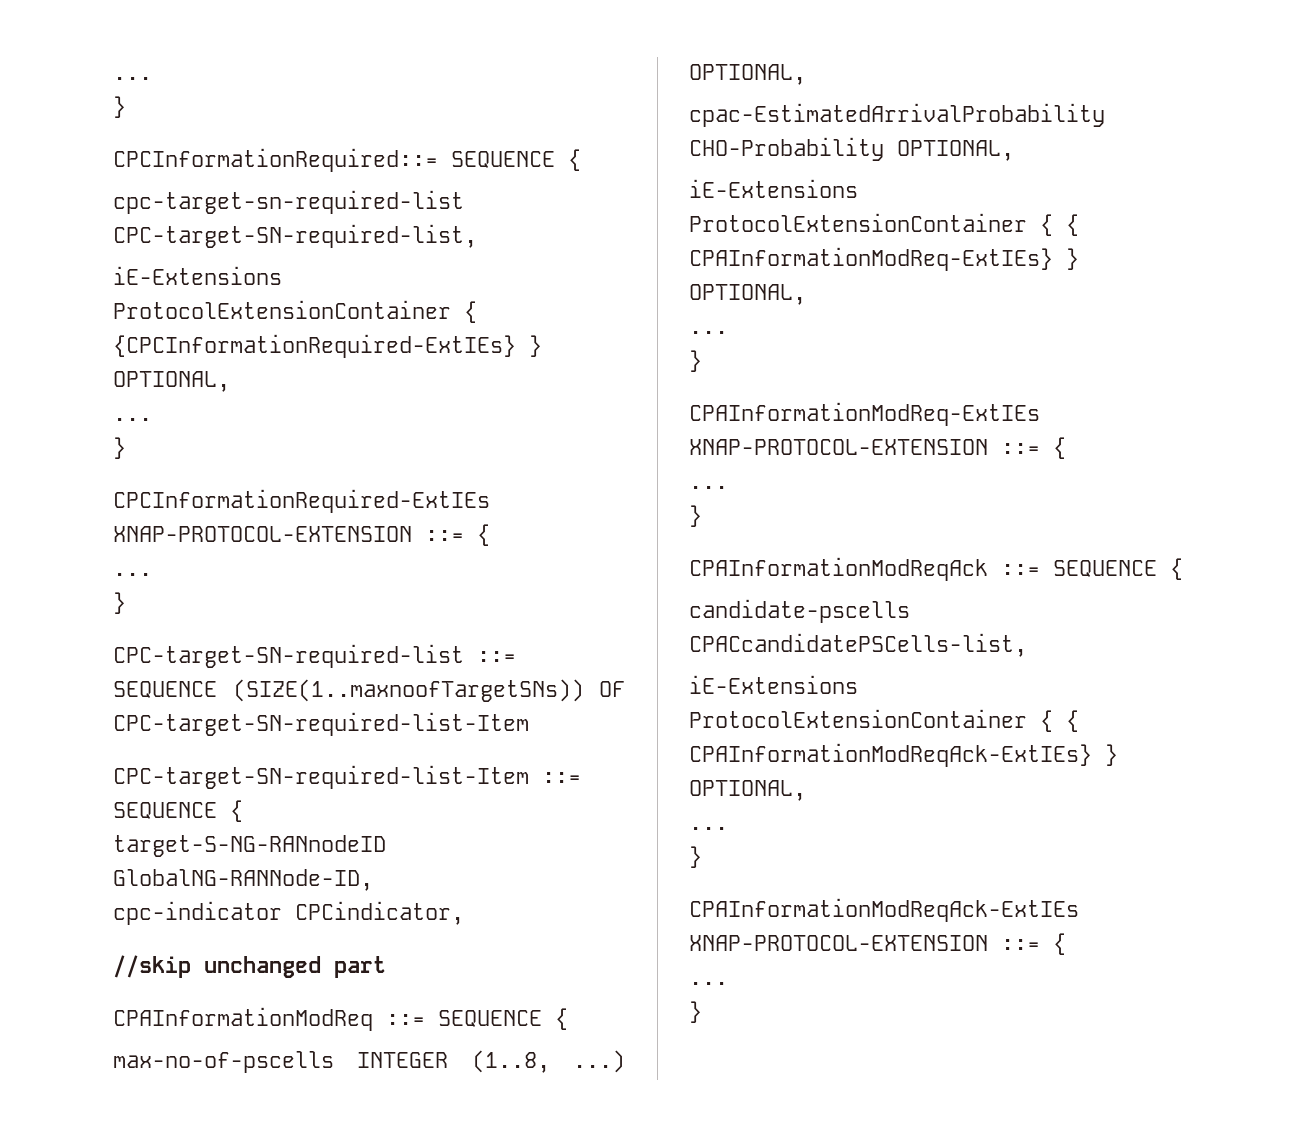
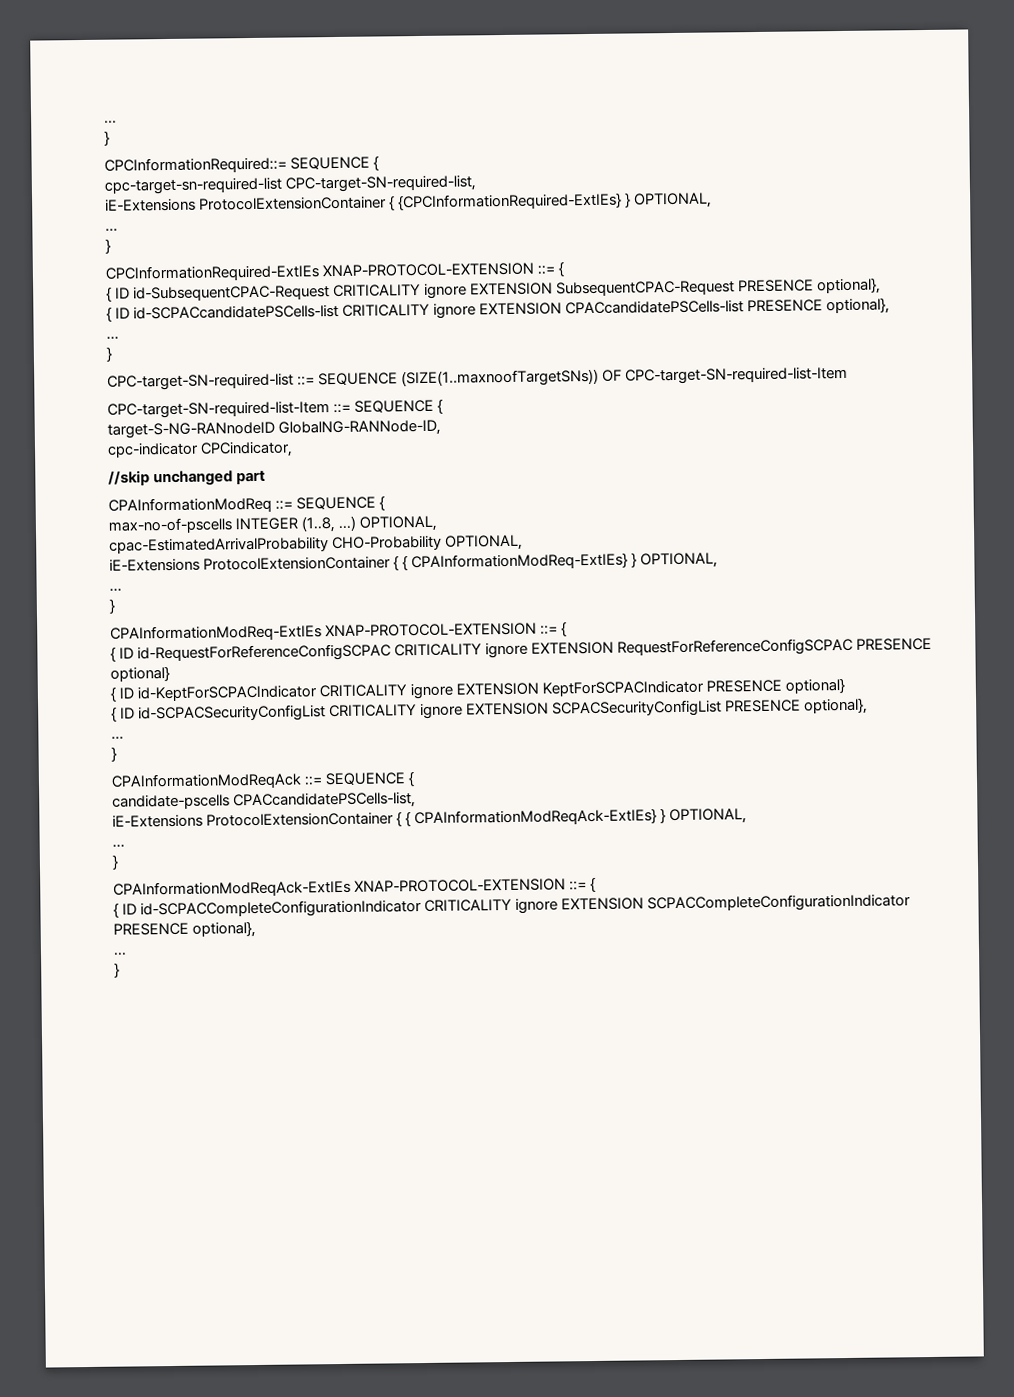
+ { ID id-SubsequentCPAC-Request CRITICALITY ignore EXTENSION SubsequentCPAC-Request PRESENCE optional},
+ { ID id-SCPACcandidatePSCells-list CRITICALITY ignore EXTENSION CPACcandidatePSCells-list PRESENCE optional},
+ { ID id-RequestForReferenceConfigSCPAC CRITICALITY ignore EXTENSION RequestForReferenceConfigSCPAC PRESENCE optional}
+ { ID id-KeptForSCPACIndicator CRITICALITY ignore EXTENSION KeptForSCPACIndicator PRESENCE optional}
+ { ID id-SCPACSecurityConfigList CRITICALITY ignore EXTENSION SCPACSecurityConfigList PRESENCE optional},
+ { ID id-SCPACCompleteConfigurationIndicator CRITICALITY ignore EXTENSION SCPACCompleteConfigurationIndicator PRESENCE optional},

